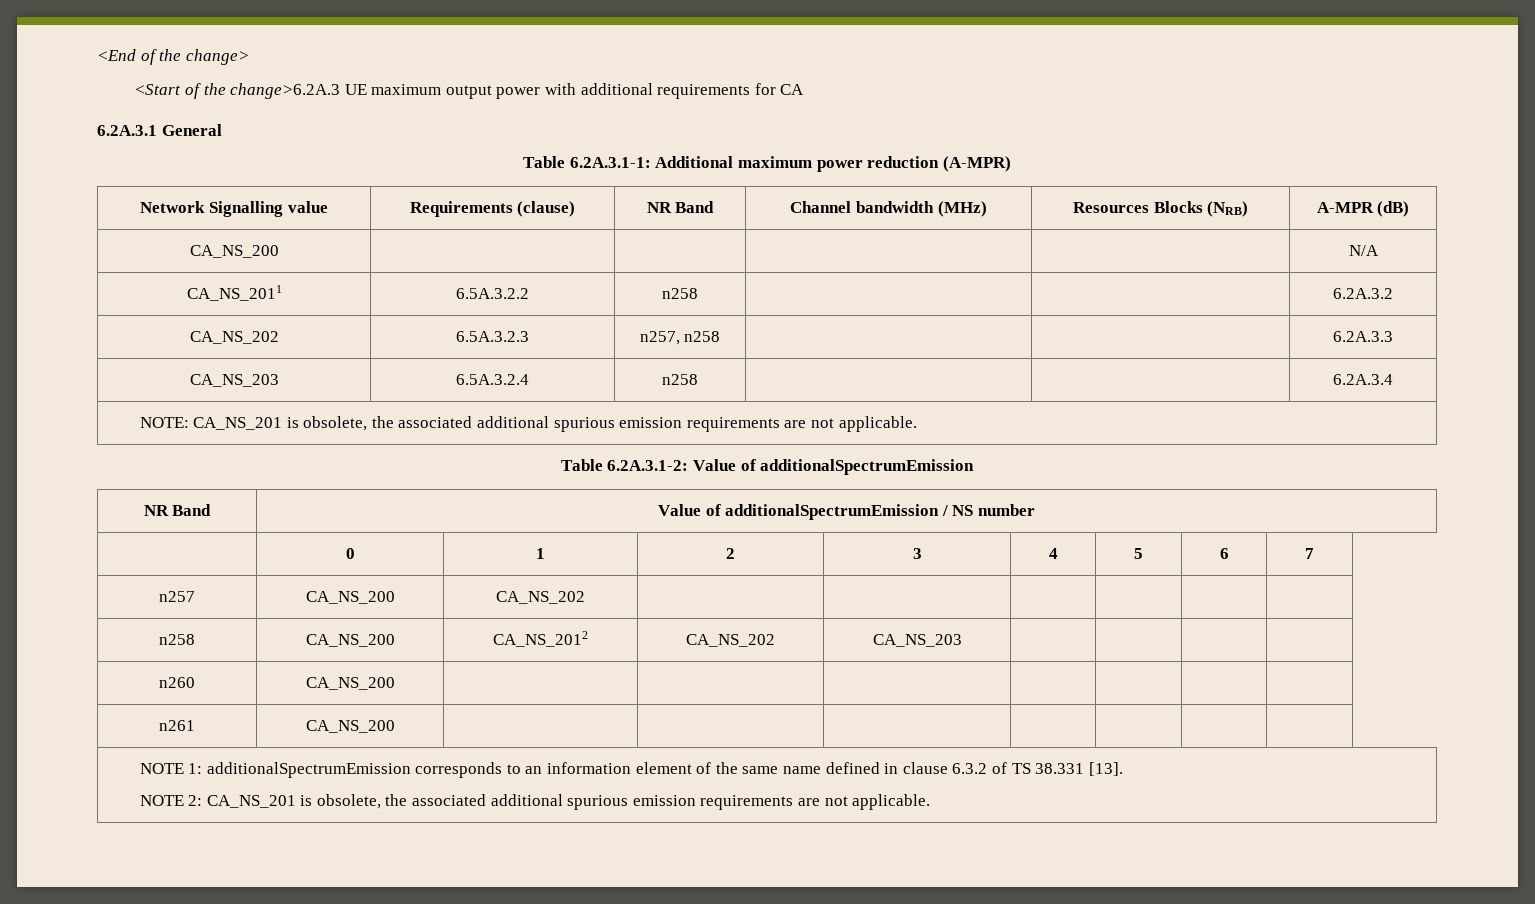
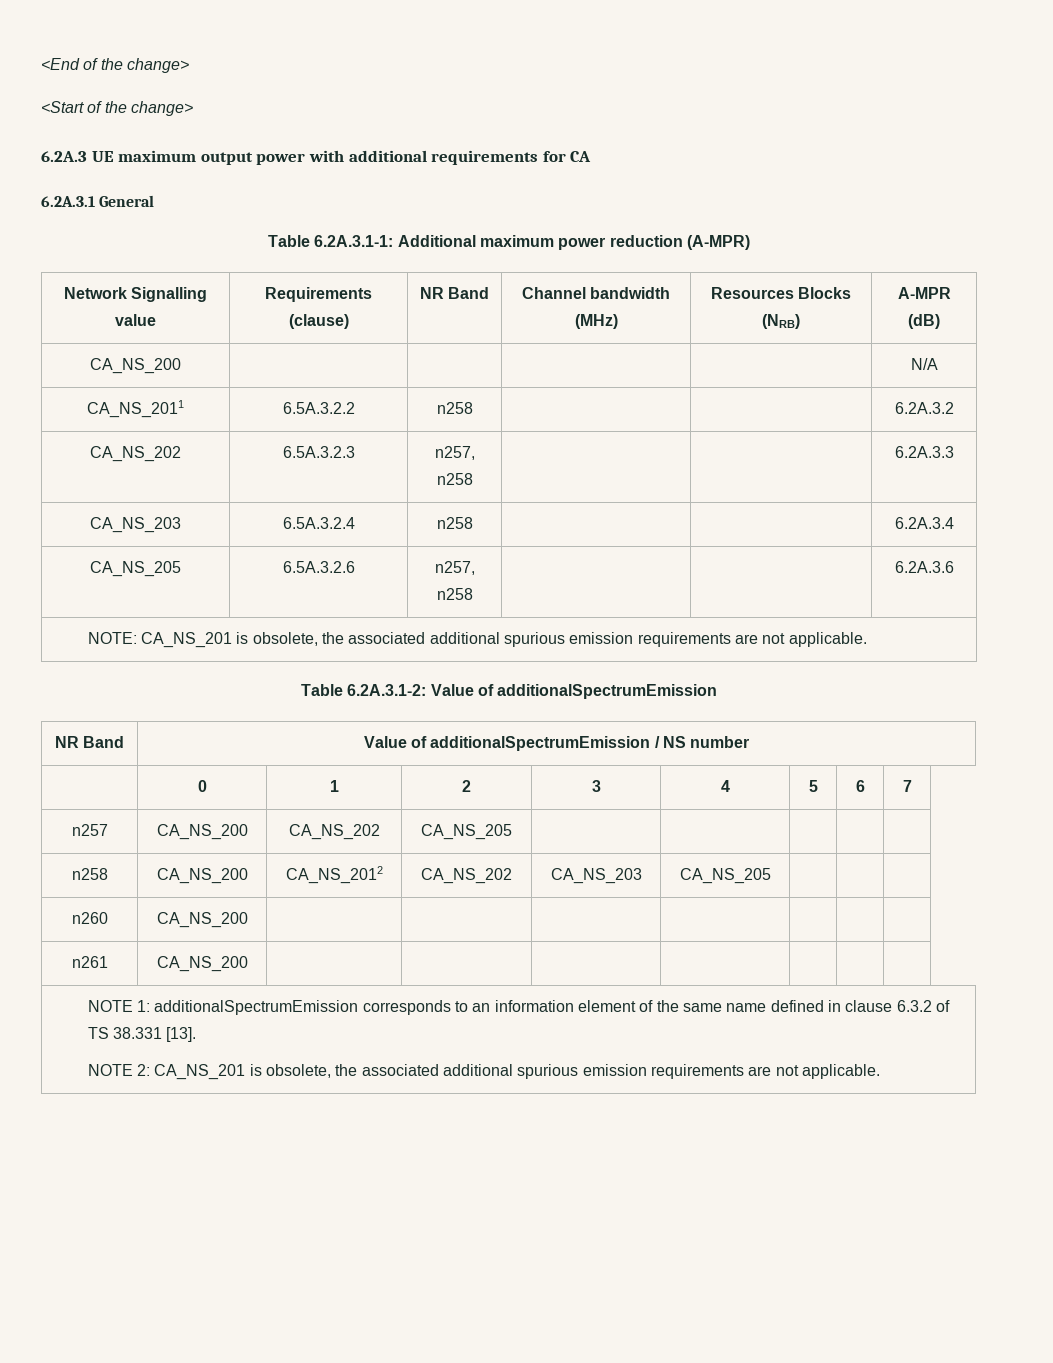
- <Start of the change>6.2A.3 UE maximum output power with additional requirements for CA
+ <Start of the change>
+ 6.2A.3 UE maximum output power with additional requirements for CA
+ CA_NS_205 | 6.5A.3.2.6 | n257, n258 | | | 6.2A.3.6
- n257 | CA_NS_200 | CA_NS_202 | | | | | |
+ n257 | CA_NS_200 | CA_NS_202 | CA_NS_205 | | | | |
- n258 | CA_NS_200 | CA_NS_2012 | CA_NS_202 | CA_NS_203 | | | |
+ n258 | CA_NS_200 | CA_NS_2012 | CA_NS_202 | CA_NS_203 | CA_NS_205 | | |

